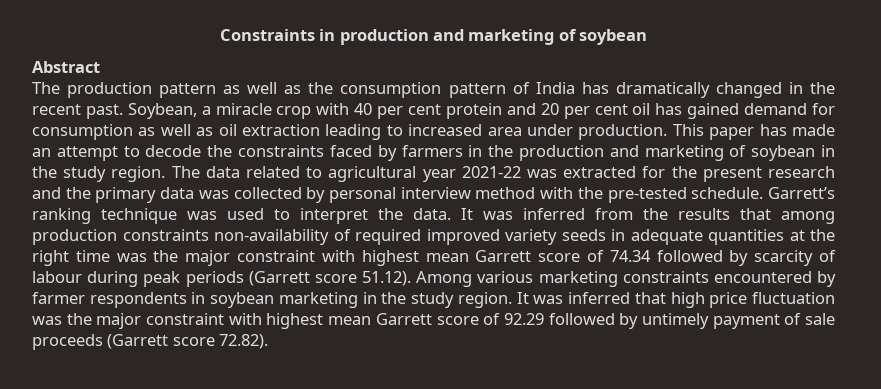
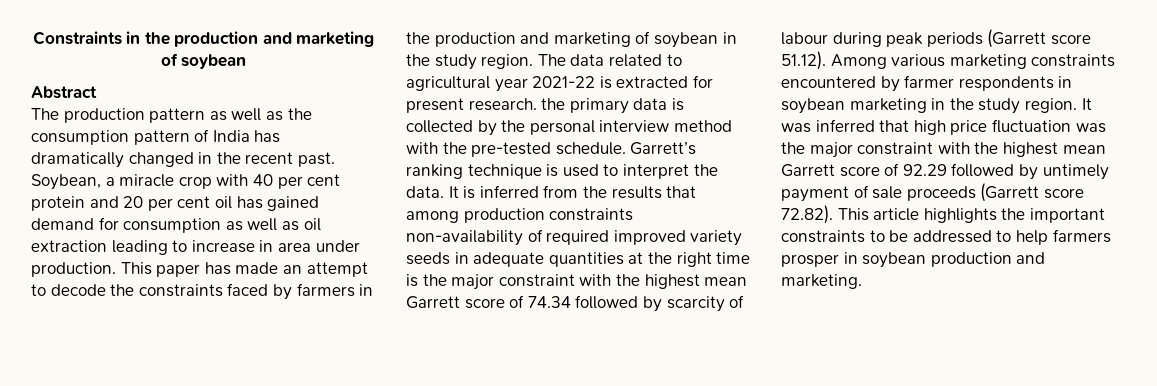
- Constraints in production and marketing of soybean
+ Constraints in the production and marketing of soybean
- Soybean, a miracle crop with 40 per cent protein and 20 per cent oil has gained demand for consumption as well as oil extraction leading to increased area under production.
+ Soybean, a miracle crop with 40 per cent protein and 20 per cent oil has gained demand for consumption as well as oil extraction leading to increase in area under production.
- The data related to agricultural year 2021-22 was extracted for the present research and the primary data was collected by personal interview method with the pre-tested schedule.
+ The data related to agricultural year 2021-22 is extracted for present research. the primary data is collected by the personal interview method with the pre-tested schedule.
- Garrett’s ranking technique was used to interpret the data.
+ Garrett’s ranking technique is used to interpret the data.
- It was inferred from the results that among production constraints non-availability of required improved variety seeds in adequate quantities at the right time was the major constraint with highest mean Garrett score of 74.34 followed by scarcity of labour during peak periods (Garrett score 51.12). Among various marketing constraints encountered by farmer respondents in soybean marketing in the study region.
+ It is inferred from the results that among production constraints non-availability of required improved variety seeds in adequate quantities at the right time is the major constraint with the highest mean Garrett score of 74.34 followed by scarcity of labour during peak periods (Garrett score 51.12). Among various marketing constraints encountered by farmer respondents in soybean marketing in the study region.
- It was inferred that high price fluctuation was the major constraint with highest mean Garrett score of 92.29 followed by untimely payment of sale proceeds (Garrett score 72.82).
+ It was inferred that high price fluctuation was the major constraint with the highest mean Garrett score of 92.29 followed by untimely payment of sale proceeds (Garrett score 72.82). This article highlights the important constraints to be addressed to help farmers prosper in soybean production and marketing.

